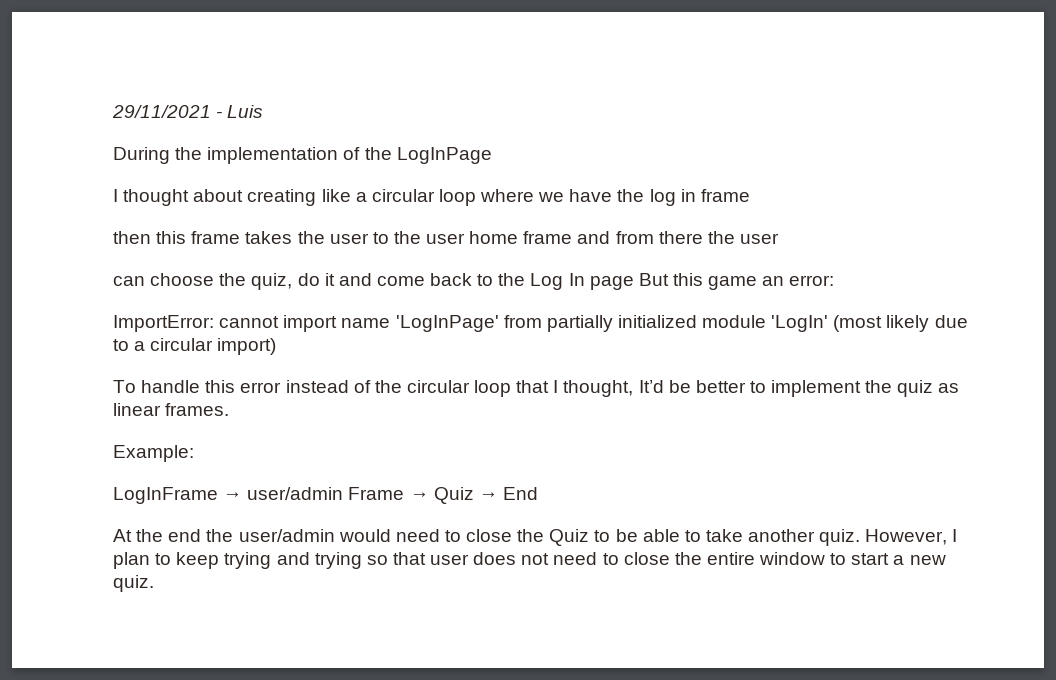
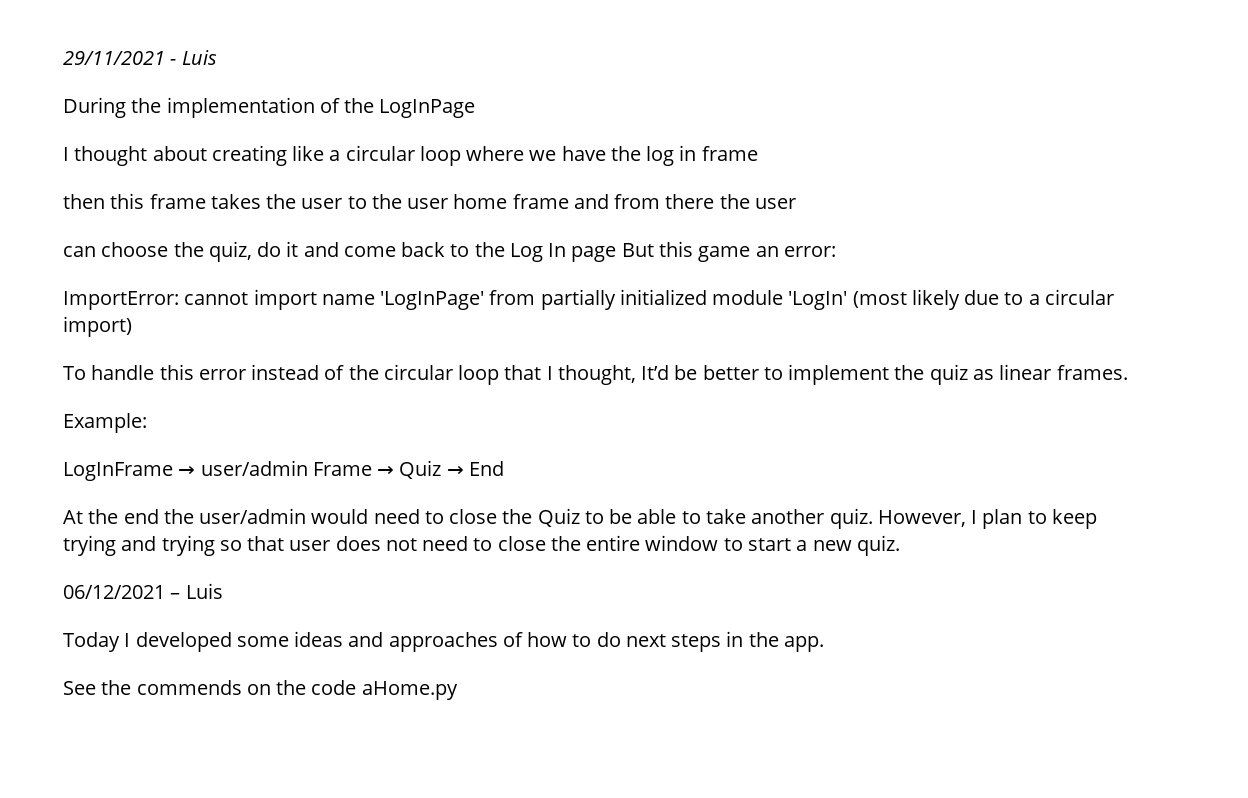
+ 06/12/2021 – Luis
+ Today I developed some ideas and approaches of how to do next steps in the app.
+ See the commends on the code aHome.py

